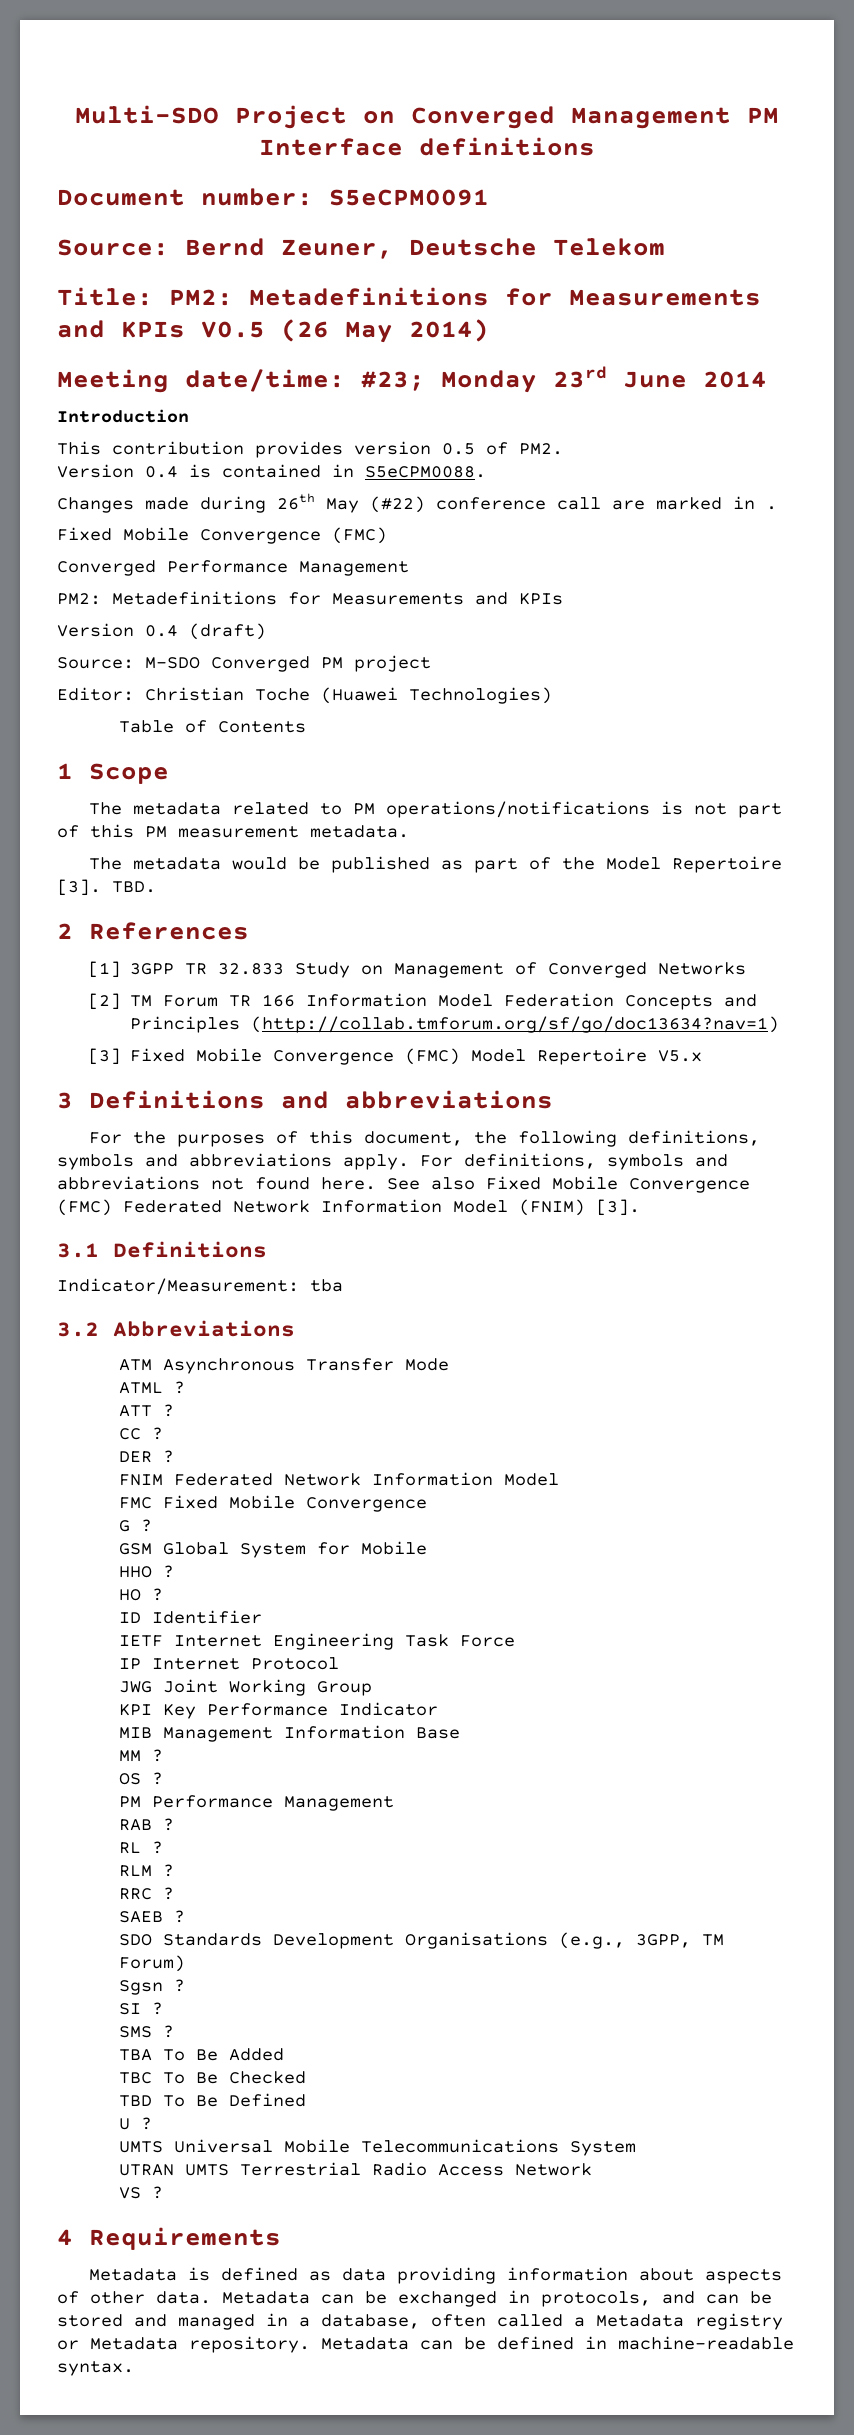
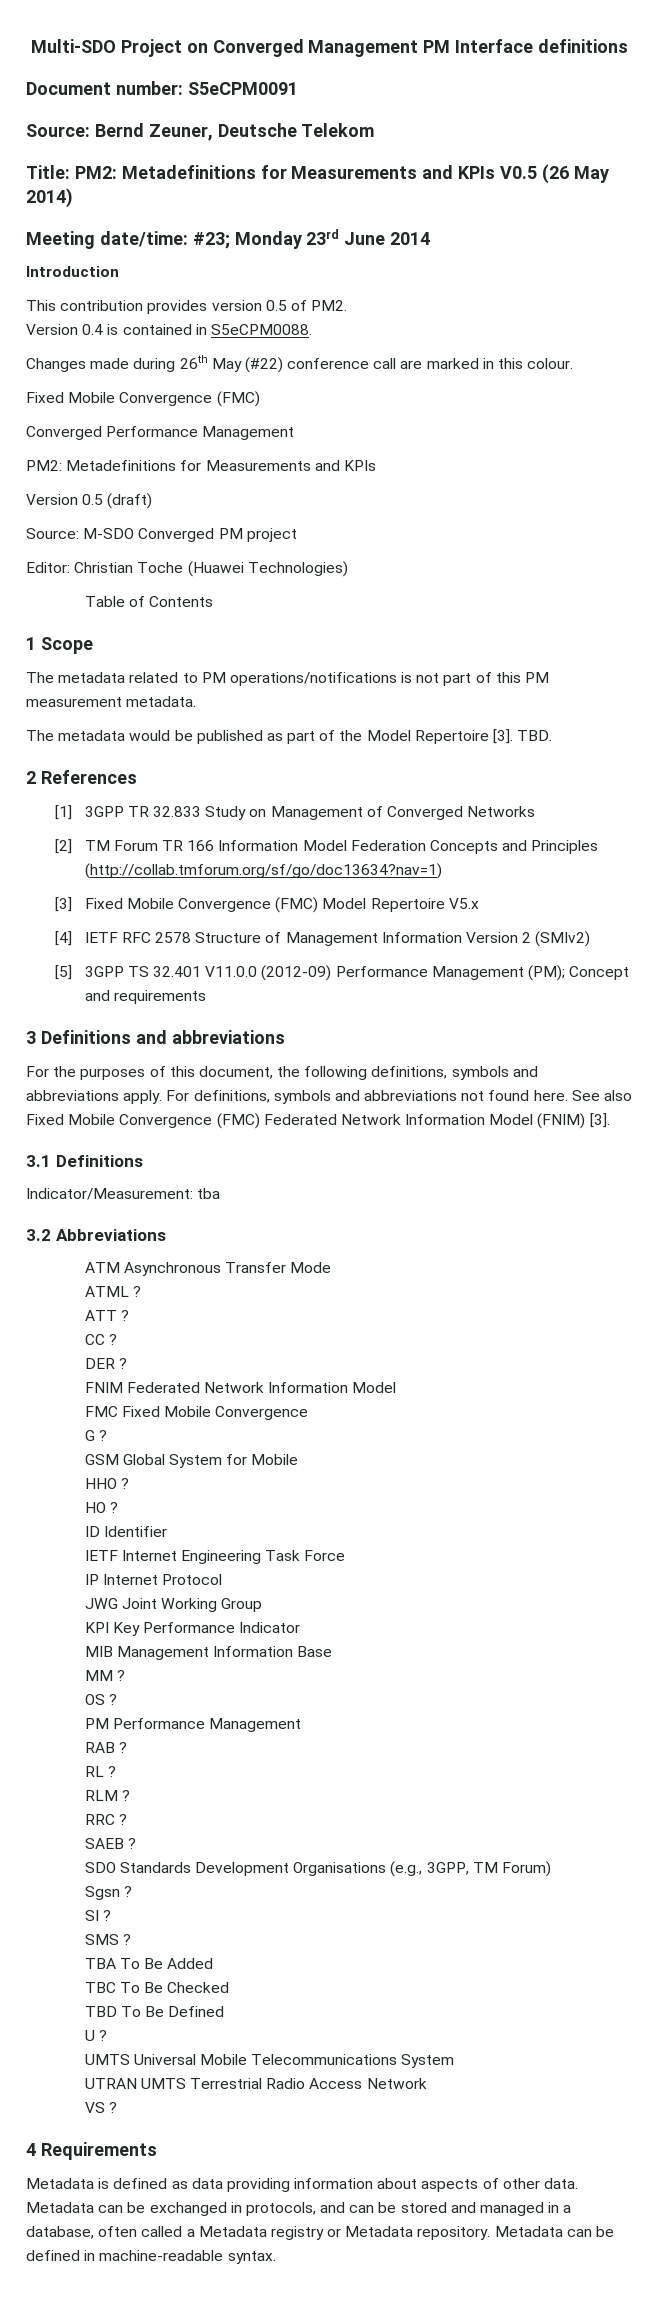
- Changes made during 26th May (#22) conference call are marked in .
+ Changes made during 26th May (#22) conference call are marked in this colour.
- Version 0.4 (draft)
+ Version 0.5 (draft)
+ [4] IETF RFC 2578 Structure of Management Information Version 2 (SMIv2)
+ [5] 3GPP TS 32.401 V11.0.0 (2012-09) Performance Management (PM); Concept and requirements

